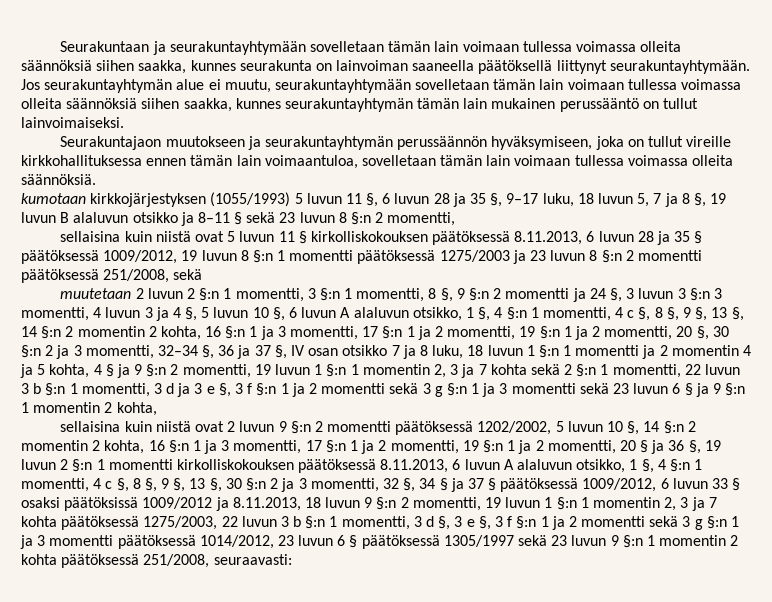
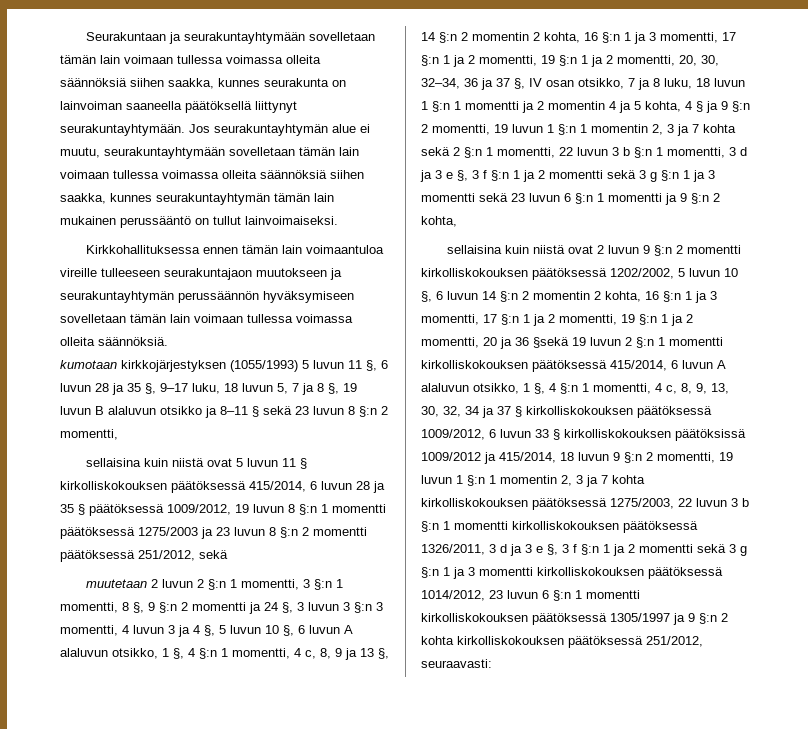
- Seurakuntajaon muutokseen ja seurakuntayhtymän perussäännön hyväksymiseen, joka on tullut vireille kirkkohallituksessa ennen tämän lain voimaantuloa, sovelletaan tämän lain voimaan tullessa voimassa olleita säännöksiä.
+ Kirkkohallituksessa ennen tämän lain voimaantuloa vireille tulleeseen seurakuntajaon muutokseen ja seurakuntayhtymän perussäännön hyväksymiseen sovelletaan tämän lain voimaan tullessa voimassa olleita säännöksiä.
- sellaisina kuin niistä ovat 5 luvun 11 § kirkolliskokouksen päätöksessä 8.11.2013, 6 luvun 28 ja 35 § päätöksessä 1009/2012, 19 luvun 8 §:n 1 momentti päätöksessä 1275/2003 ja 23 luvun 8 §:n 2 momentti päätöksessä 251/2008, sekä
+ sellaisina kuin niistä ovat 5 luvun 11 § kirkolliskokouksen päätöksessä 415/2014, 6 luvun 28 ja 35 § päätöksessä 1009/2012, 19 luvun 8 §:n 1 momentti päätöksessä 1275/2003 ja 23 luvun 8 §:n 2 momentti päätöksessä 251/2012, sekä
- muutetaan 2 luvun 2 §:n 1 momentti, 3 §:n 1 momentti, 8 §, 9 §:n 2 momentti ja 24 §, 3 luvun 3 §:n 3 momentti, 4 luvun 3 ja 4 §, 5 luvun 10 §, 6 luvun A alaluvun otsikko, 1 §, 4 §:n 1 momentti, 4 c §, 8 §, 9 §, 13 §, 14 §:n 2 momentin 2 kohta, 16 §:n 1 ja 3 momentti, 17 §:n 1 ja 2 momentti, 19 §:n 1 ja 2 momentti, 20 §, 30 §:n 2 ja 3 momentti, 32–34 §, 36 ja 37 §, IV osan otsikko 7 ja 8 luku, 18 luvun 1 §:n 1 momentti ja 2 momentin 4 ja 5 kohta, 4 § ja 9 §:n 2 momentti, 19 luvun 1 §:n 1 momentin 2, 3 ja 7 kohta sekä 2 §:n 1 momentti, 22 luvun 3 b §:n 1 momentti, 3 d ja 3 e §, 3 f §:n 1 ja 2 momentti sekä 3 g §:n 1 ja 3 momentti sekä 23 luvun 6 § ja 9 §:n 1 momentin 2 kohta,
+ muutetaan 2 luvun 2 §:n 1 momentti, 3 §:n 1 momentti, 8 §, 9 §:n 2 momentti ja 24 §, 3 luvun 3 §:n 3 momentti, 4 luvun 3 ja 4 §, 5 luvun 10 §, 6 luvun A alaluvun otsikko, 1 §, 4 §:n 1 momentti, 4 c, 8, 9 ja 13 §, 14 §:n 2 momentin 2 kohta, 16 §:n 1 ja 3 momentti, 17 §:n 1 ja 2 momentti, 19 §:n 1 ja 2 momentti, 20, 30, 32–34, 36 ja 37 §, IV osan otsikko, 7 ja 8 luku, 18 luvun 1 §:n 1 momentti ja 2 momentin 4 ja 5 kohta, 4 § ja 9 §:n 2 momentti, 19 luvun 1 §:n 1 momentin 2, 3 ja 7 kohta sekä 2 §:n 1 momentti, 22 luvun 3 b §:n 1 momentti, 3 d ja 3 e §, 3 f §:n 1 ja 2 momentti sekä 3 g §:n 1 ja 3 momentti sekä 23 luvun 6 §:n 1 momentti ja 9 §:n 2 kohta,
- sellaisina kuin niistä ovat 2 luvun 9 §:n 2 momentti päätöksessä 1202/2002, 5 luvun 10 §, 14 §:n 2 momentin 2 kohta, 16 §:n 1 ja 3 momentti, 17 §:n 1 ja 2 momentti, 19 §:n 1 ja 2 momentti, 20 § ja 36 §, 19 luvun 2 §:n 1 momentti kirkolliskokouksen päätöksessä 8.11.2013, 6 luvun A alaluvun otsikko, 1 §, 4 §:n 1 momentti, 4 c §, 8 §, 9 §, 13 §, 30 §:n 2 ja 3 momentti, 32 §, 34 § ja 37 § päätöksessä 1009/2012, 6 luvun 33 § osaksi päätöksissä 1009/2012 ja 8.11.2013, 18 luvun 9 §:n 2 momentti, 19 luvun 1 §:n 1 momentin 2, 3 ja 7 kohta päätöksessä 1275/2003, 22 luvun 3 b §:n 1 momentti, 3 d §, 3 e §, 3 f §:n 1 ja 2 momentti sekä 3 g §:n 1 ja 3 momentti päätöksessä 1014/2012, 23 luvun 6 § päätöksessä 1305/1997 sekä 23 luvun 9 §:n 1 momentin 2 kohta päätöksessä 251/2008, seuraavasti:
+ sellaisina kuin niistä ovat 2 luvun 9 §:n 2 momentti kirkolliskokouksen päätöksessä 1202/2002, 5 luvun 10 §, 6 luvun 14 §:n 2 momentin 2 kohta, 16 §:n 1 ja 3 momentti, 17 §:n 1 ja 2 momentti, 19 §:n 1 ja 2 momentti, 20 ja 36 §sekä 19 luvun 2 §:n 1 momentti kirkolliskokouksen päätöksessä 415/2014, 6 luvun A alaluvun otsikko, 1 §, 4 §:n 1 momentti, 4 c, 8, 9, 13, 30, 32, 34 ja 37 § kirkolliskokouksen päätöksessä 1009/2012, 6 luvun 33 § kirkolliskokouksen päätöksissä 1009/2012 ja 415/2014, 18 luvun 9 §:n 2 momentti, 19 luvun 1 §:n 1 momentin 2, 3 ja 7 kohta kirkolliskokouksen päätöksessä 1275/2003, 22 luvun 3 b §:n 1 momentti kirkolliskokouksen päätöksessä 1326/2011, 3 d ja 3 e §, 3 f §:n 1 ja 2 momentti sekä 3 g §:n 1 ja 3 momentti kirkolliskokouksen päätöksessä 1014/2012, 23 luvun 6 §:n 1 momentti kirkolliskokouksen päätöksessä 1305/1997 ja 9 §:n 2 kohta kirkolliskokouksen päätöksessä 251/2012, seuraavasti:

